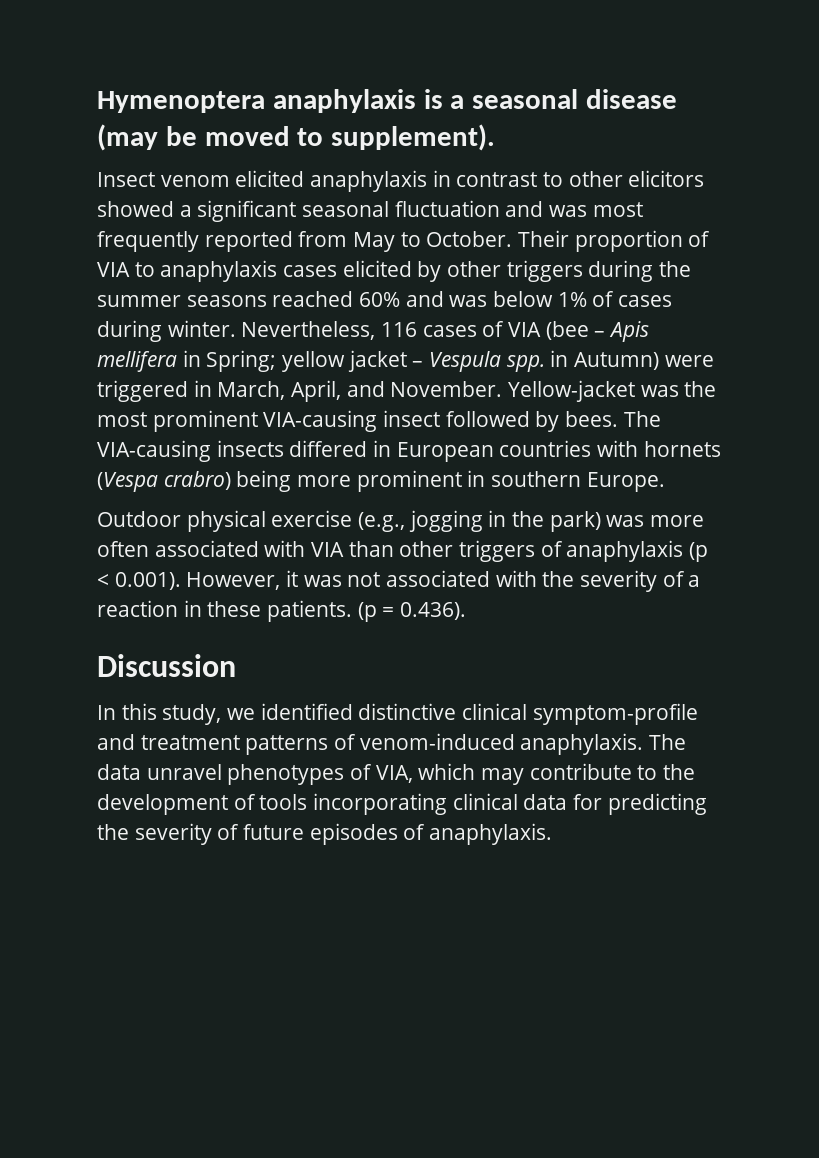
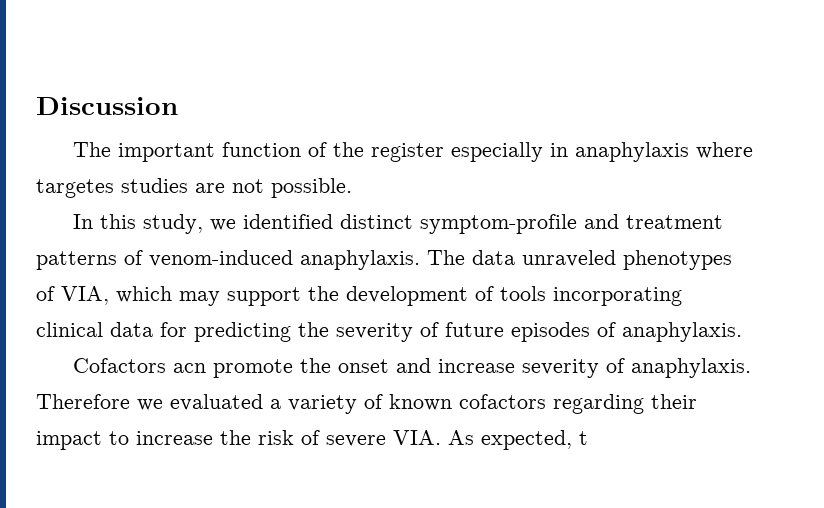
- Hymenoptera anaphylaxis is a seasonal disease (may be moved to supplement).
- Insect venom elicited anaphylaxis in contrast to other elicitors showed a significant seasonal fluctuation and was most frequently reported from May to October. Their proportion of VIA to anaphylaxis cases elicited by other triggers during the summer seasons reached 60% and was below 1% of cases during winter. Nevertheless, 116 cases of VIA (bee – Apis mellifera in Spring; yellow jacket – Vespula spp. in Autumn) were triggered in March, April, and November. Yellow-jacket was the most prominent VIA-causing insect followed by bees. The VIA-causing insects differed in European countries with hornets (Vespa crabro) being more prominent in southern Europe.
- Outdoor physical exercise (e.g., jogging in the park) was more often associated with VIA than other triggers of anaphylaxis (p < 0.001). However, it was not associated with the severity of a reaction in these patients. (p = 0.436).
  Discussion
+ The important function of the register especially in anaphylaxis where targetes studies are not possible.
- In this study, we identified distinctive clinical symptom-profile and treatment patterns of venom-induced anaphylaxis.
+ In this study, we identified distinct symptom-profile and treatment patterns of venom-induced anaphylaxis.
- The data unravel phenotypes of VIA, which may contribute to the development of tools incorporating clinical data for predicting the severity of future episodes of anaphylaxis.
+ The data unraveled phenotypes of VIA, which may support the development of tools incorporating clinical data for predicting the severity of future episodes of anaphylaxis.
+ Cofactors acn promote the onset and increase severity of anaphylaxis. Therefore we evaluated a variety of known cofactors regarding their impact to increase the risk of severe VIA. As expected, t

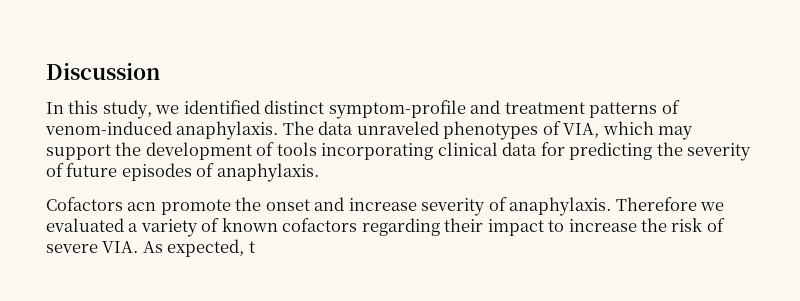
- The important function of the register especially in anaphylaxis where targetes studies are not possible.

